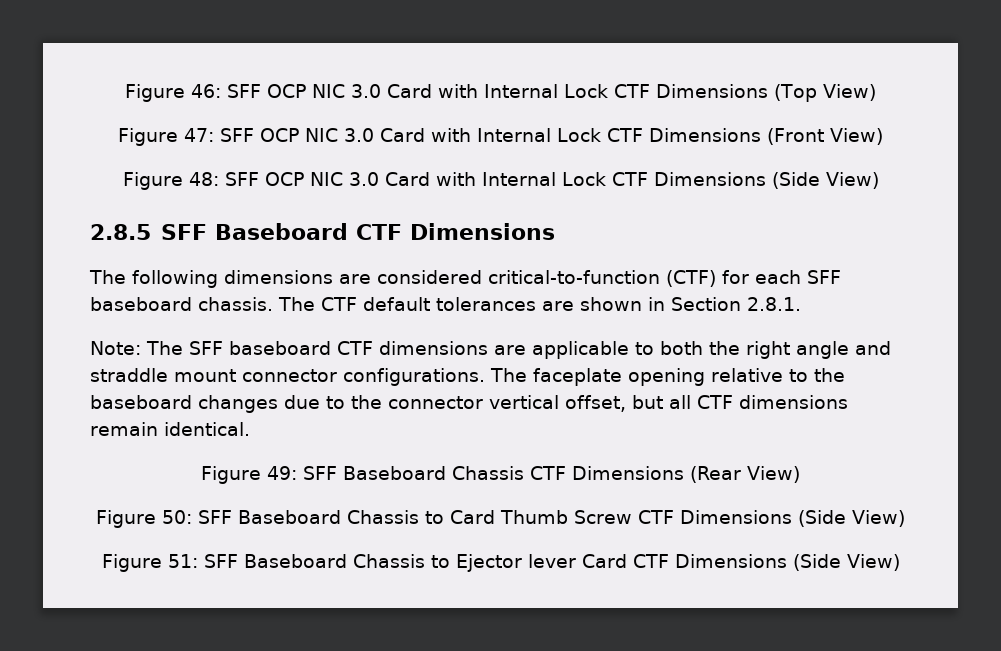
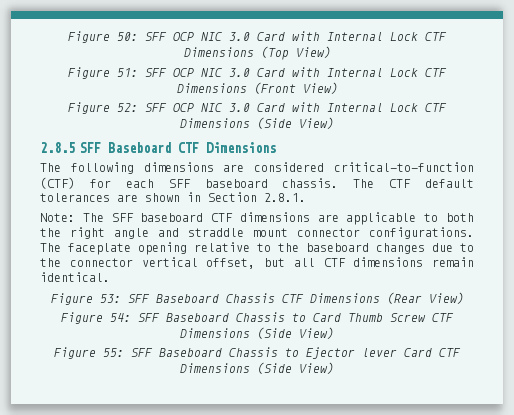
- Figure 46: SFF OCP NIC 3.0 Card with Internal Lock CTF Dimensions (Top View)
+ Figure 50: SFF OCP NIC 3.0 Card with Internal Lock CTF Dimensions (Top View)
- Figure 47: SFF OCP NIC 3.0 Card with Internal Lock CTF Dimensions (Front View)
+ Figure 51: SFF OCP NIC 3.0 Card with Internal Lock CTF Dimensions (Front View)
- Figure 48: SFF OCP NIC 3.0 Card with Internal Lock CTF Dimensions (Side View)
+ Figure 52: SFF OCP NIC 3.0 Card with Internal Lock CTF Dimensions (Side View)
- Figure 49: SFF Baseboard Chassis CTF Dimensions (Rear View)
+ Figure 53: SFF Baseboard Chassis CTF Dimensions (Rear View)
- Figure 50: SFF Baseboard Chassis to Card Thumb Screw CTF Dimensions (Side View)
+ Figure 54: SFF Baseboard Chassis to Card Thumb Screw CTF Dimensions (Side View)
- Figure 51: SFF Baseboard Chassis to Ejector lever Card CTF Dimensions (Side View)
+ Figure 55: SFF Baseboard Chassis to Ejector lever Card CTF Dimensions (Side View)

